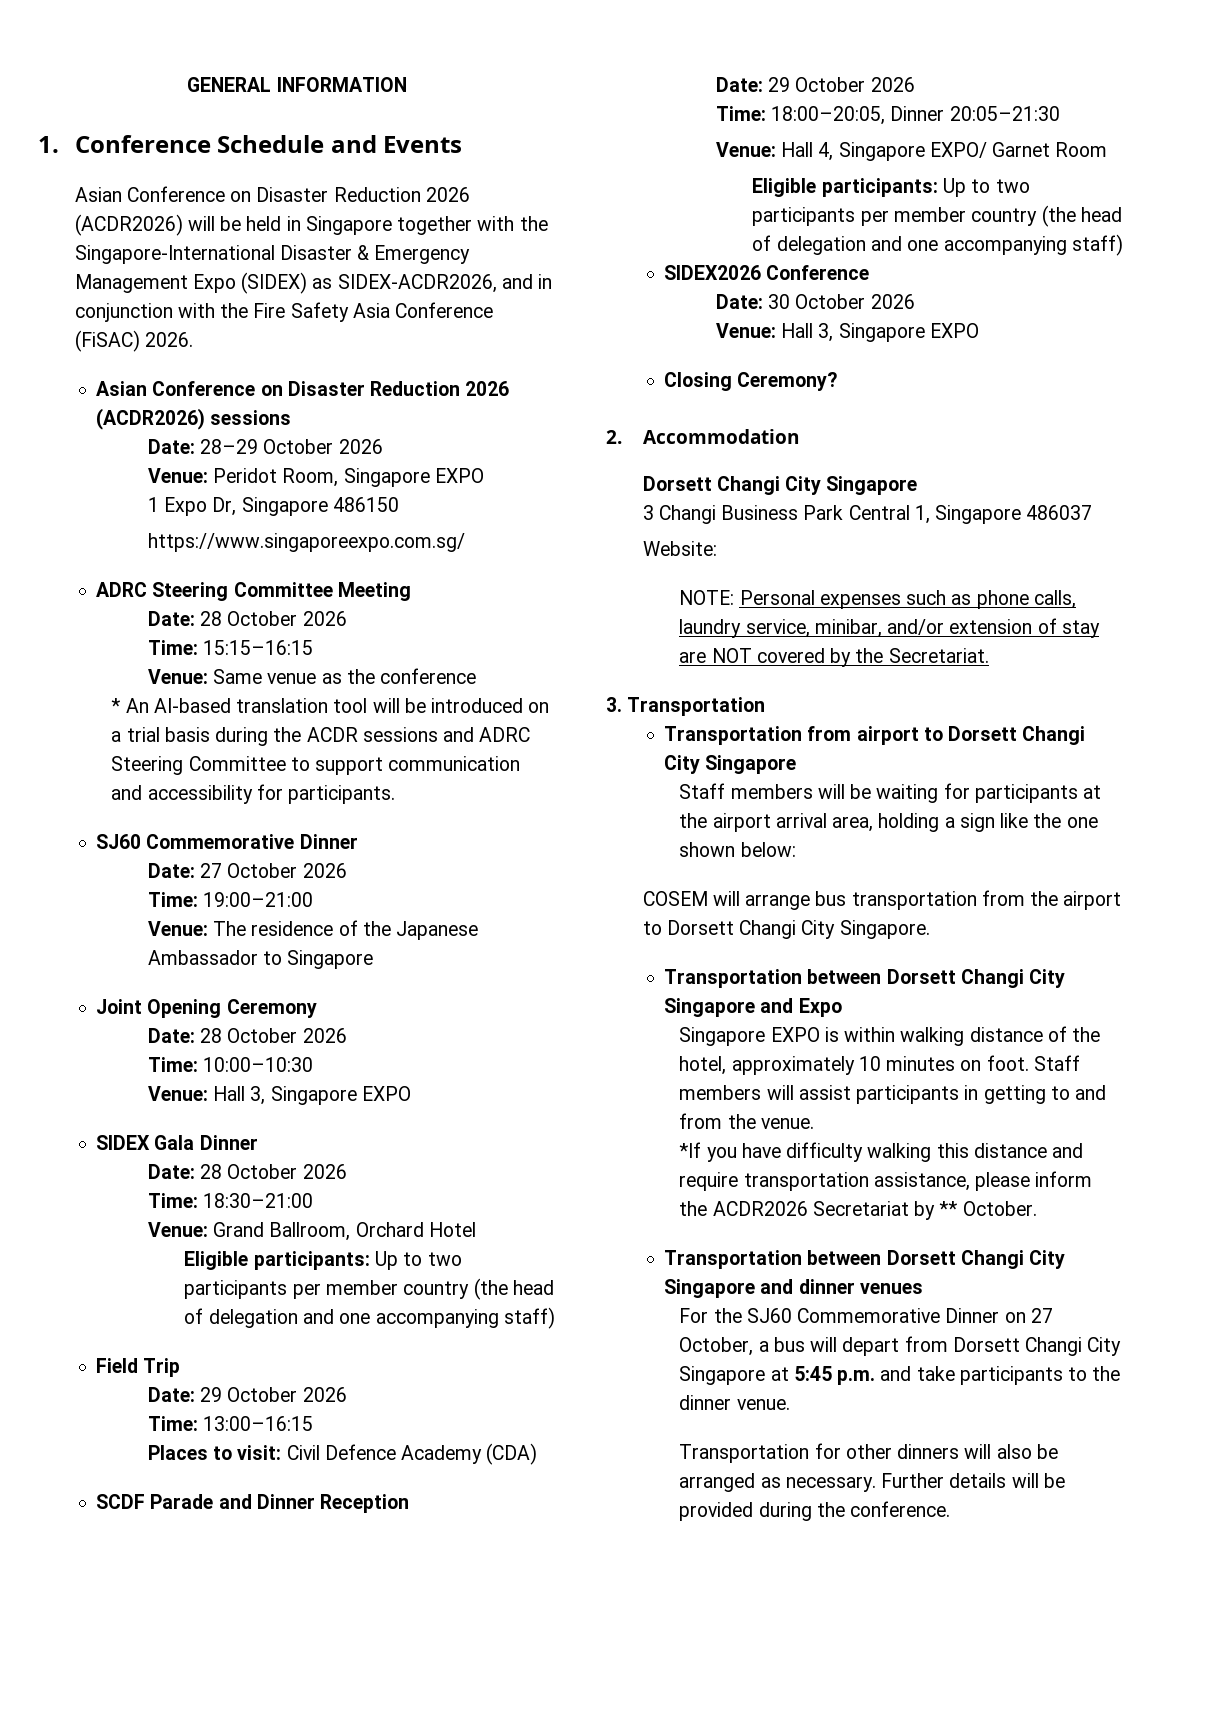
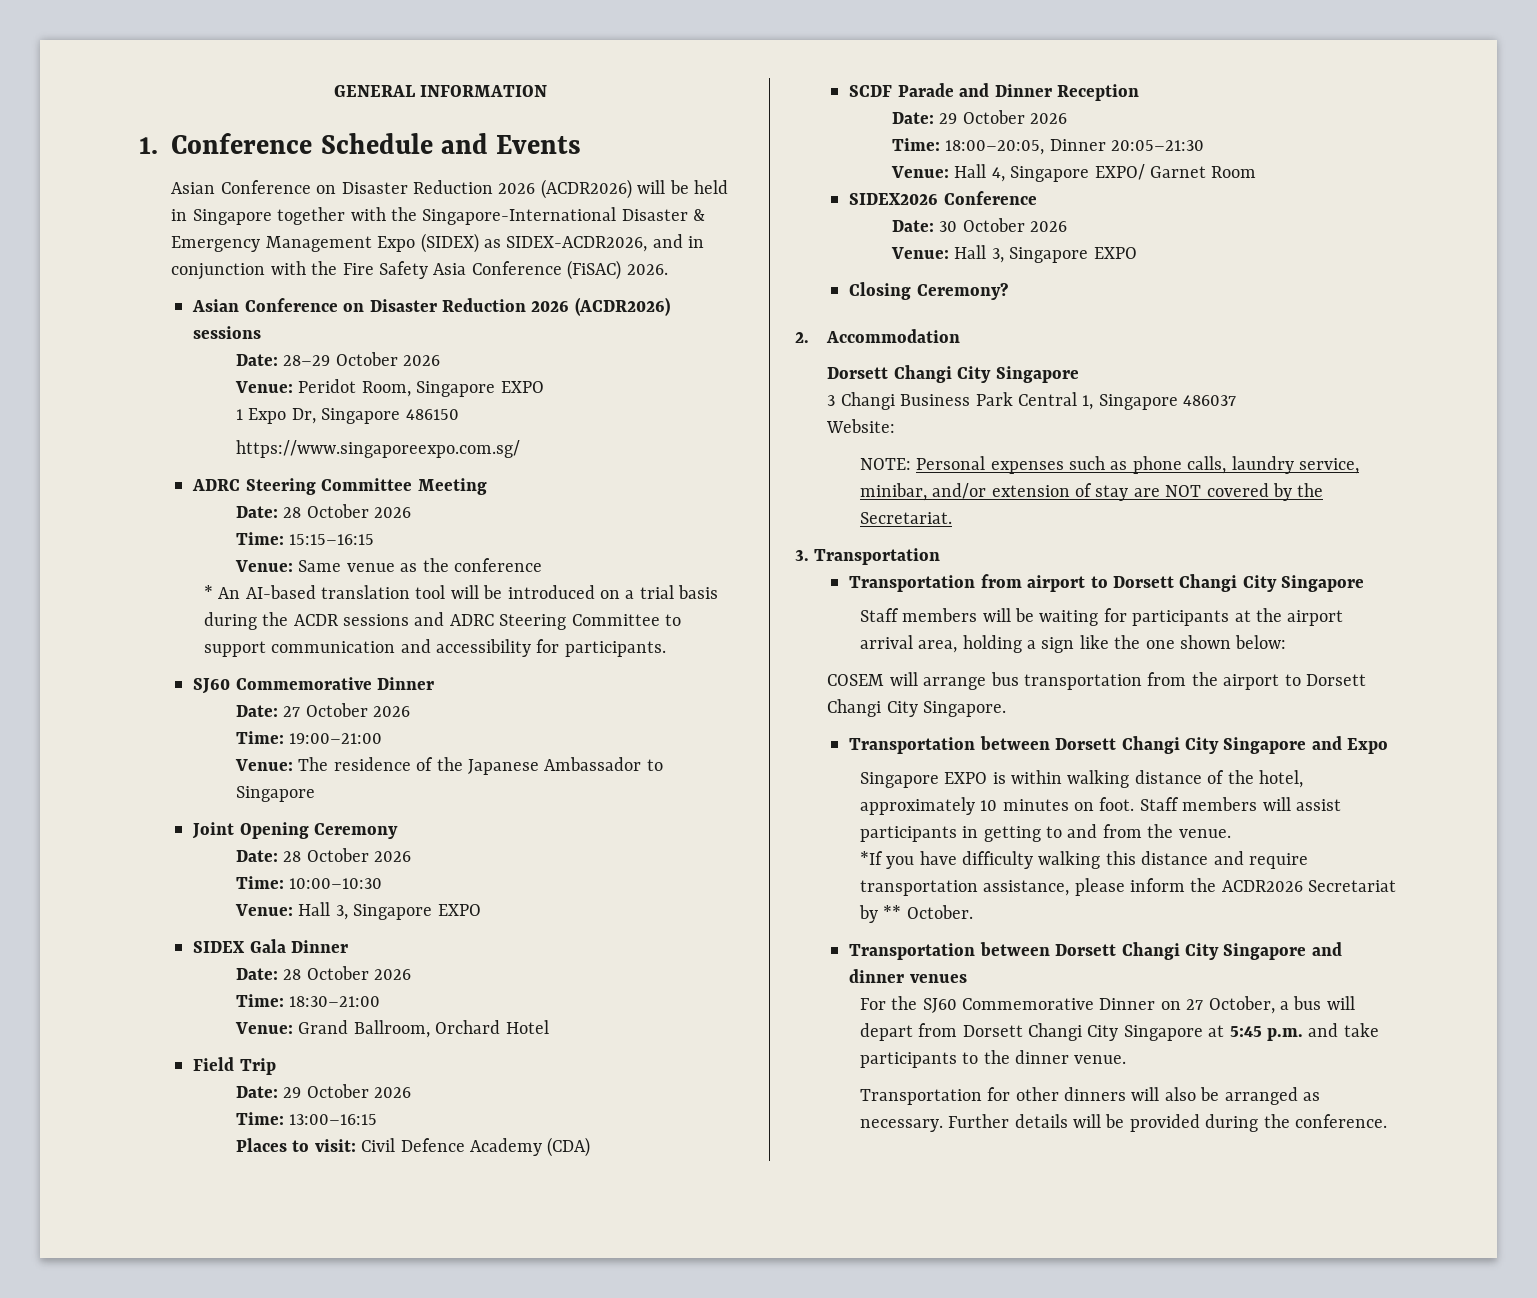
  Venue: Grand Ballroom, Orchard Hotel
- Eligible participants: Up to two participants per member country (the head of delegation and one accompanying staff)
  Venue: Hall 4, Singapore EXPO/ Garnet Room
- Eligible participants: Up to two participants per member country (the head of delegation and one accompanying staff)

